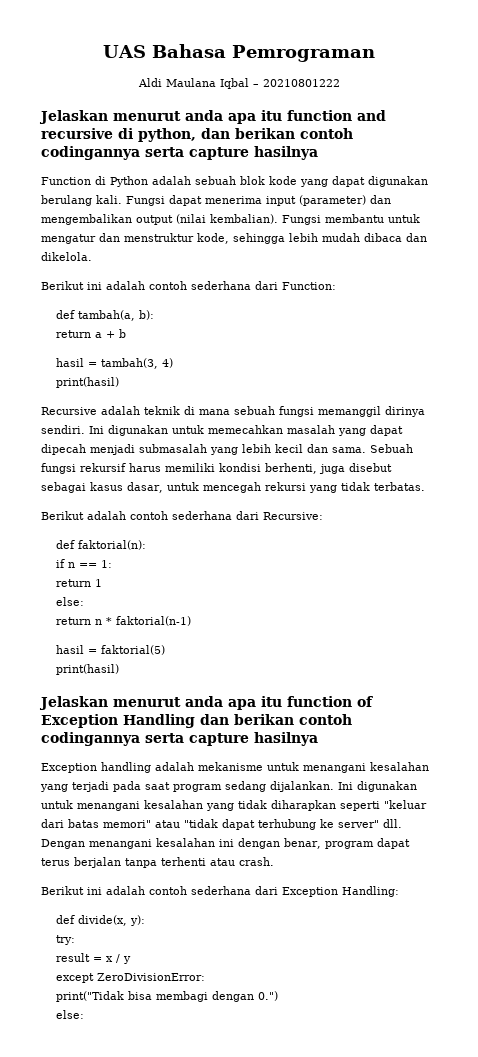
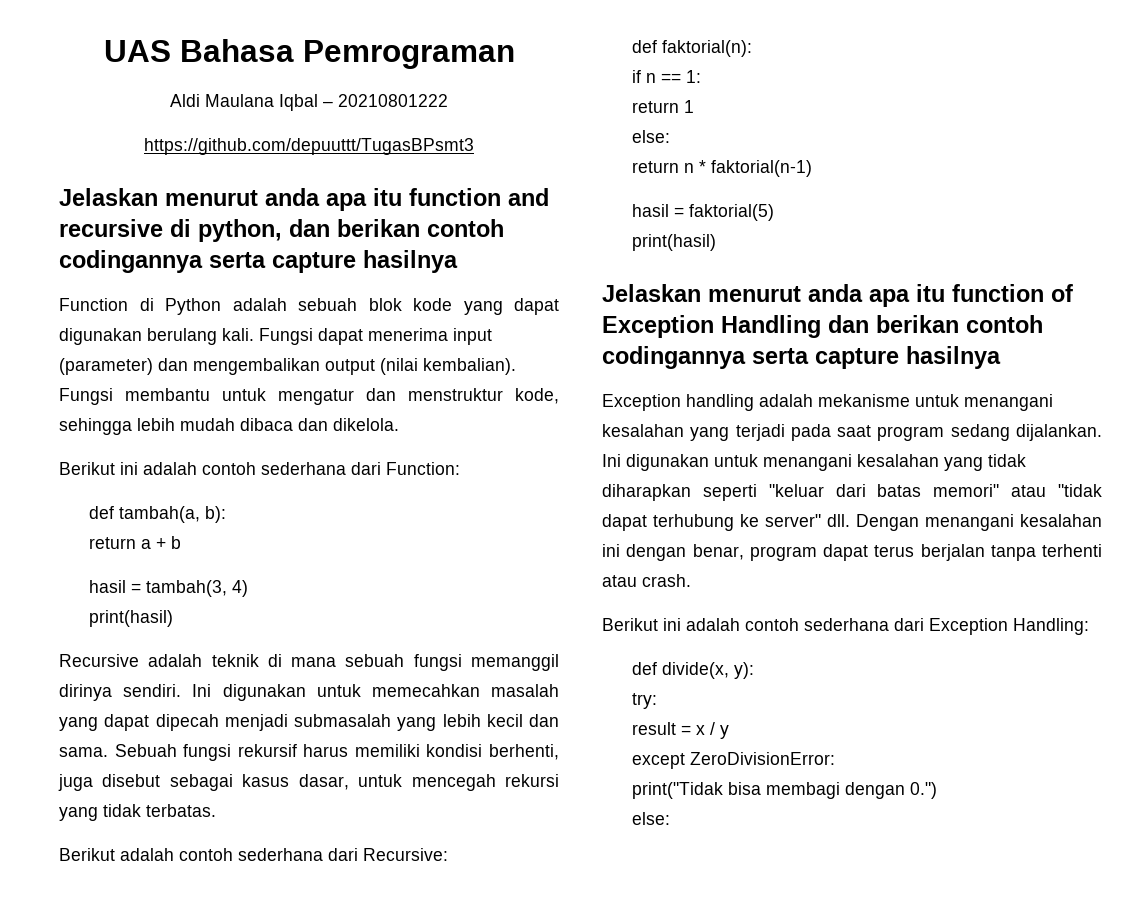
+ https://github.com/depuuttt/TugasBPsmt3

